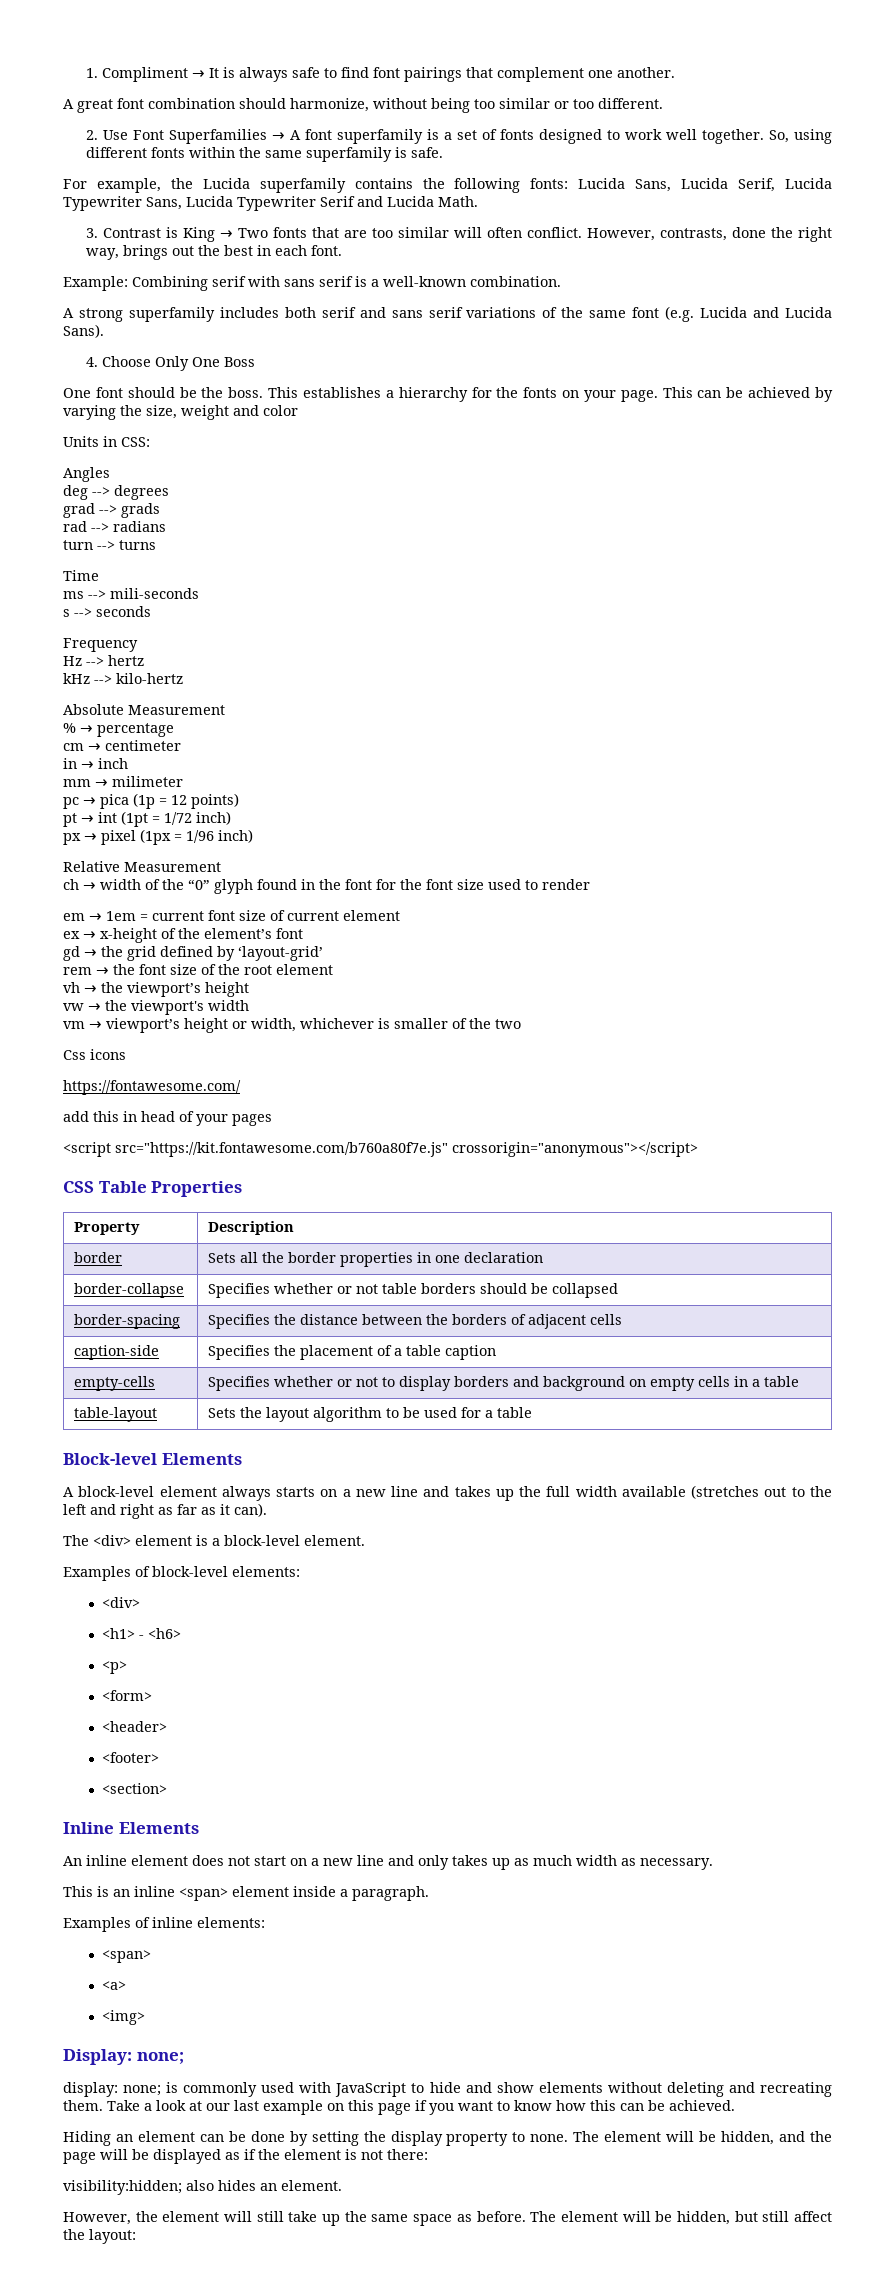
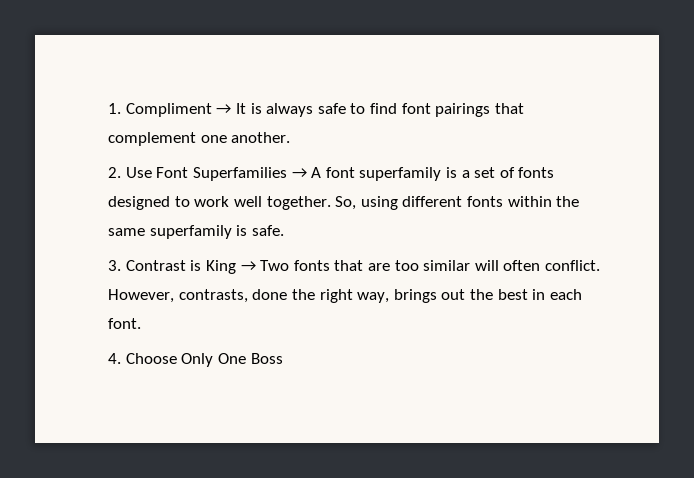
- A great font combination should harmonize, without being too similar or too different.
- For example, the Lucida superfamily contains the following fonts: Lucida Sans, Lucida Serif, Lucida Typewriter Sans, Lucida Typewriter Serif and Lucida Math.
- Example: Combining serif with sans serif is a well-known combination.
- A strong superfamily includes both serif and sans serif variations of the same font (e.g. Lucida and Lucida Sans).
- One font should be the boss. This establishes a hierarchy for the fonts on your page. This can be achieved by varying the size, weight and color
- Units in CSS:
- Angles
- deg --> degrees
- grad --> grads
- rad --> radians
- turn --> turns
- Time
- ms --> mili-seconds
- s --> seconds
- Frequency
- Hz --> hertz
- kHz --> kilo-hertz
- Absolute Measurement
- % → percentage
- cm → centimeter
- in → inch
- mm → milimeter
- pc → pica (1p = 12 points)
- pt → int (1pt = 1/72 inch)
- px → pixel (1px = 1/96 inch)
- Relative Measurement
- ch → width of the “0” glyph found in the font for the font size used to render
- em → 1em = current font size of current element
- ex → x-height of the element’s font
- gd → the grid defined by ‘layout-grid’
- rem → the font size of the root element
- vh → the viewport’s height
- vw → the viewport's width
- vm → viewport’s height or width, whichever is smaller of the two
- Css icons
- https://fontawesome.com/
- add this in head of your pages
- <script src="https://kit.fontawesome.com/b760a80f7e.js" crossorigin="anonymous"></script>
- CSS Table Properties
- Property | Description
- border | Sets all the border properties in one declaration
- border-collapse | Specifies whether or not table borders should be collapsed
- border-spacing | Specifies the distance between the borders of adjacent cells
- caption-side | Specifies the placement of a table caption
- empty-cells | Specifies whether or not to display borders and background on empty cells in a table
- table-layout | Sets the layout algorithm to be used for a table
- Block-level Elements
- A block-level element always starts on a new line and takes up the full width available (stretches out to the left and right as far as it can).
- The <div> element is a block-level element.
- Examples of block-level elements:
- <div>
- <h1> - <h6>
- <p>
- <form>
- <header>
- <footer>
- <section>
- Inline Elements
- An inline element does not start on a new line and only takes up as much width as necessary.
- This is an inline <span> element inside a paragraph.
- Examples of inline elements:
- <span>
- <a>
- <img>
- Display: none;
- display: none; is commonly used with JavaScript to hide and show elements without deleting and recreating them. Take a look at our last example on this page if you want to know how this can be achieved.
- Hiding an element can be done by setting the display property to none. The element will be hidden, and the page will be displayed as if the element is not there:
- visibility:hidden; also hides an element.
- However, the element will still take up the same space as before. The element will be hidden, but still affect the layout:

